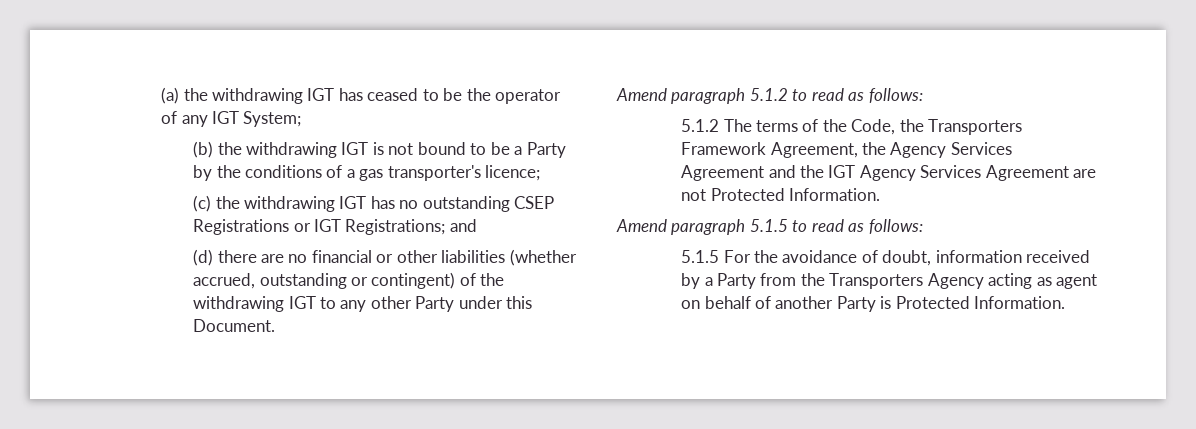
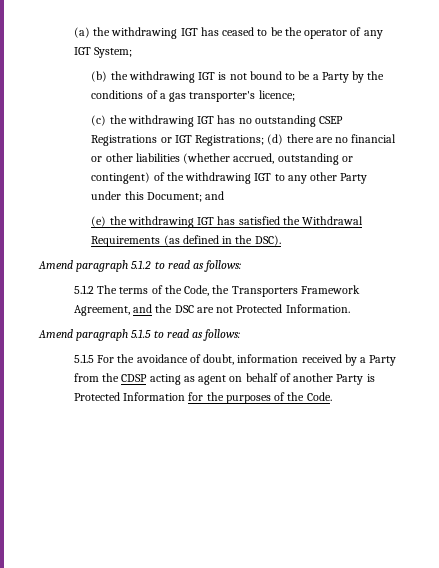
- (c) the withdrawing IGT has no outstanding CSEP Registrations or IGT Registrations; and
- (d) there are no financial or other liabilities (whether accrued, outstanding or contingent) of the withdrawing IGT to any other Party under this Document.
+ (c) the withdrawing IGT has no outstanding CSEP Registrations or IGT Registrations; (d) there are no financial or other liabilities (whether accrued, outstanding or contingent) of the withdrawing IGT to any other Party under this Document; and
+ (e) the withdrawing IGT has satisfied the Withdrawal Requirements (as defined in the DSC).
- 5.1.2 The terms of the Code, the Transporters Framework Agreement, the Agency Services Agreement and the IGT Agency Services Agreement are not Protected Information.
+ 5.1.2 The terms of the Code, the Transporters Framework Agreement, and the DSC are not Protected Information.
- 5.1.5 For the avoidance of doubt, information received by a Party from the Transporters Agency acting as agent on behalf of another Party is Protected Information.
+ 5.1.5 For the avoidance of doubt, information received by a Party from the CDSP acting as agent on behalf of another Party is Protected Information for the purposes of the Code.

